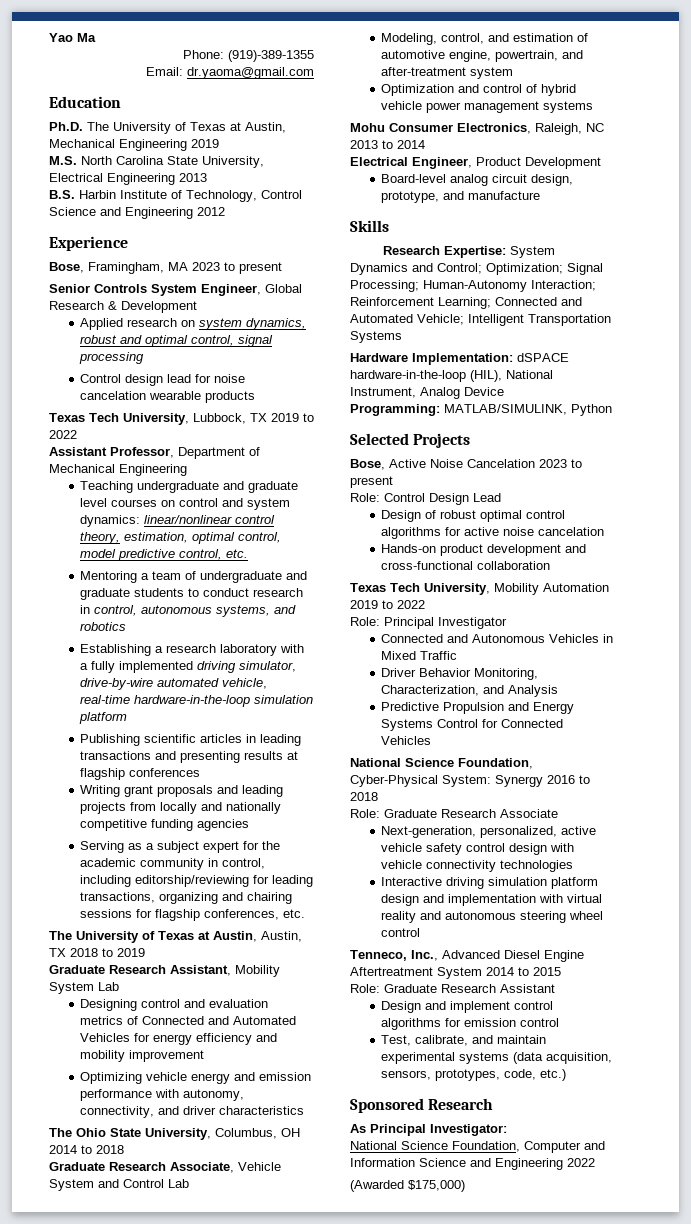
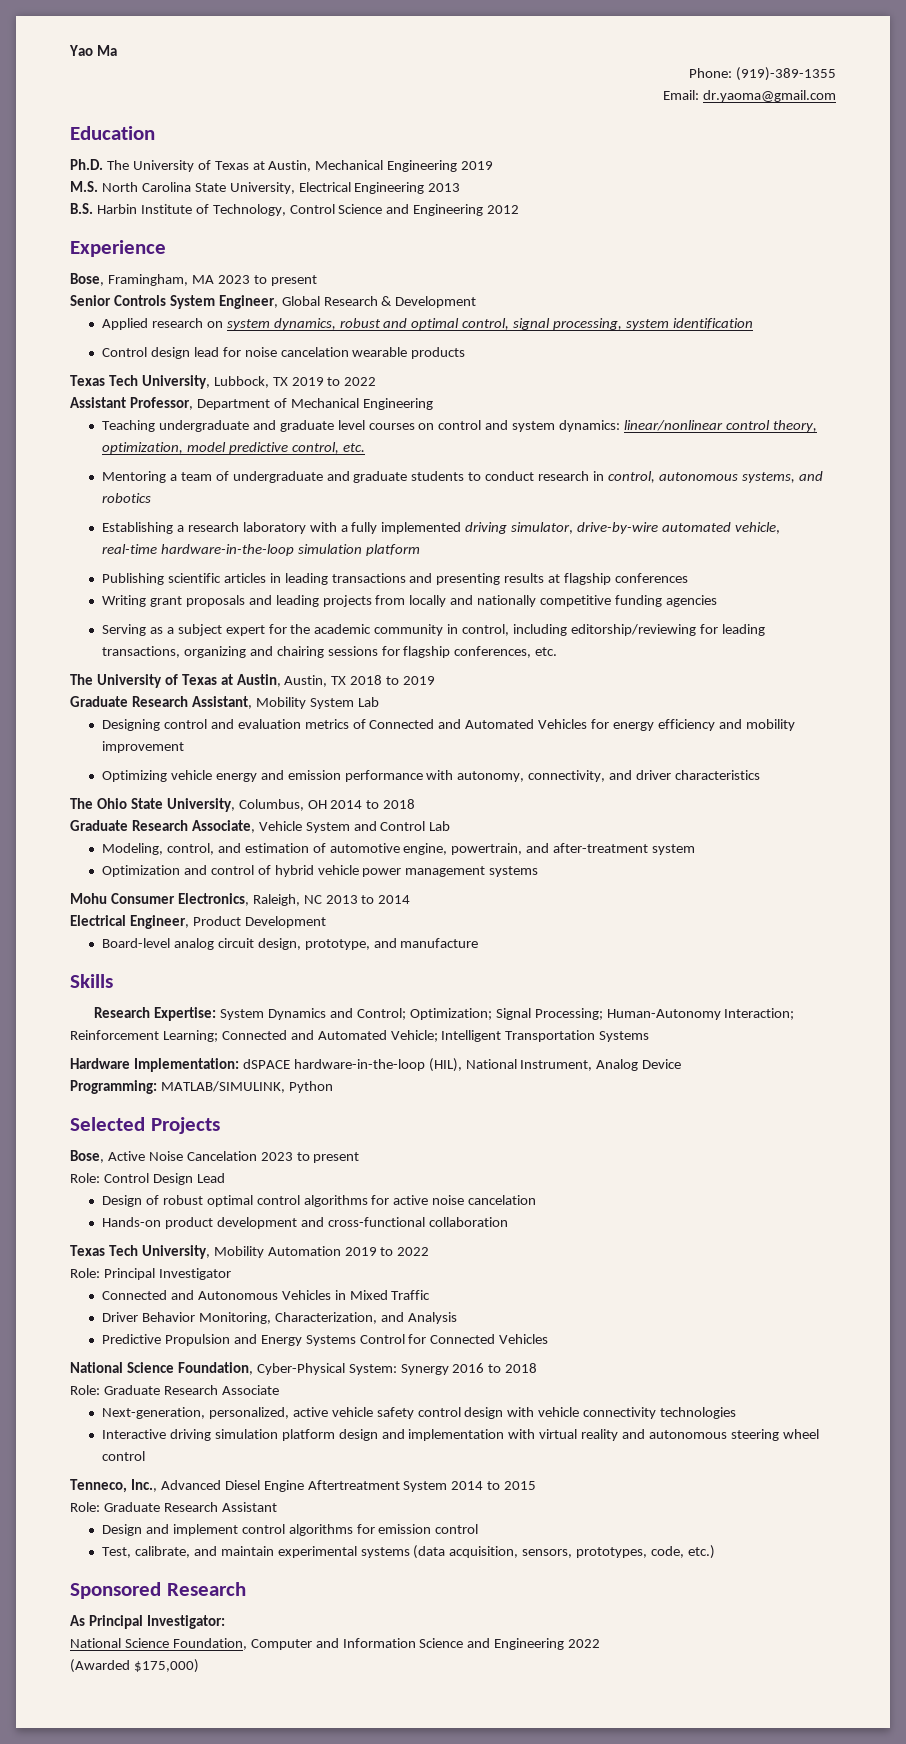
- Applied research on system dynamics, robust and optimal control, signal processing
+ Applied research on system dynamics, robust and optimal control, signal processing, system identification
- Teaching undergraduate and graduate level courses on control and system dynamics: linear/nonlinear control theory, estimation, optimal control, model predictive control, etc.
+ Teaching undergraduate and graduate level courses on control and system dynamics: linear/nonlinear control theory, optimization, model predictive control, etc.

